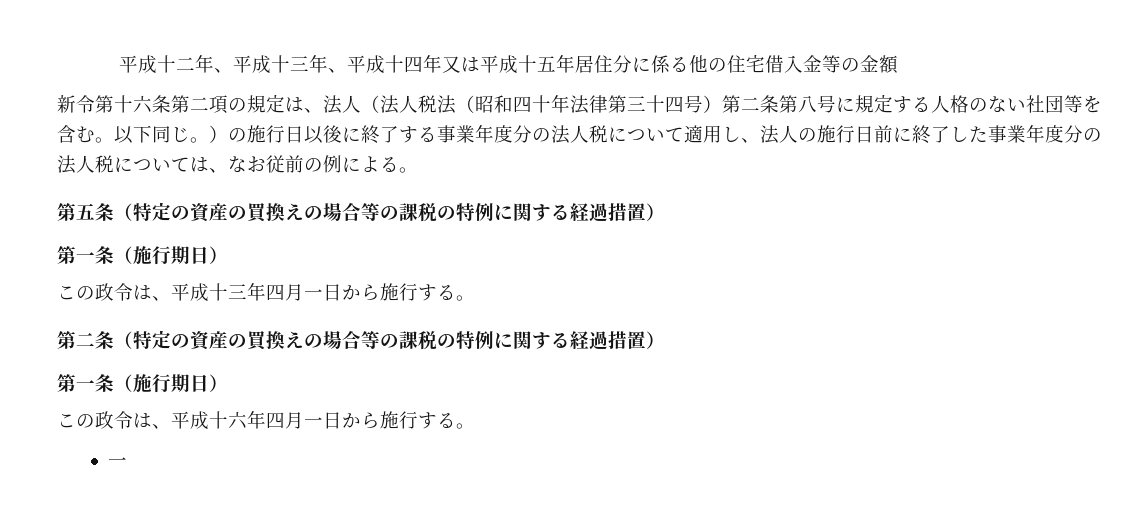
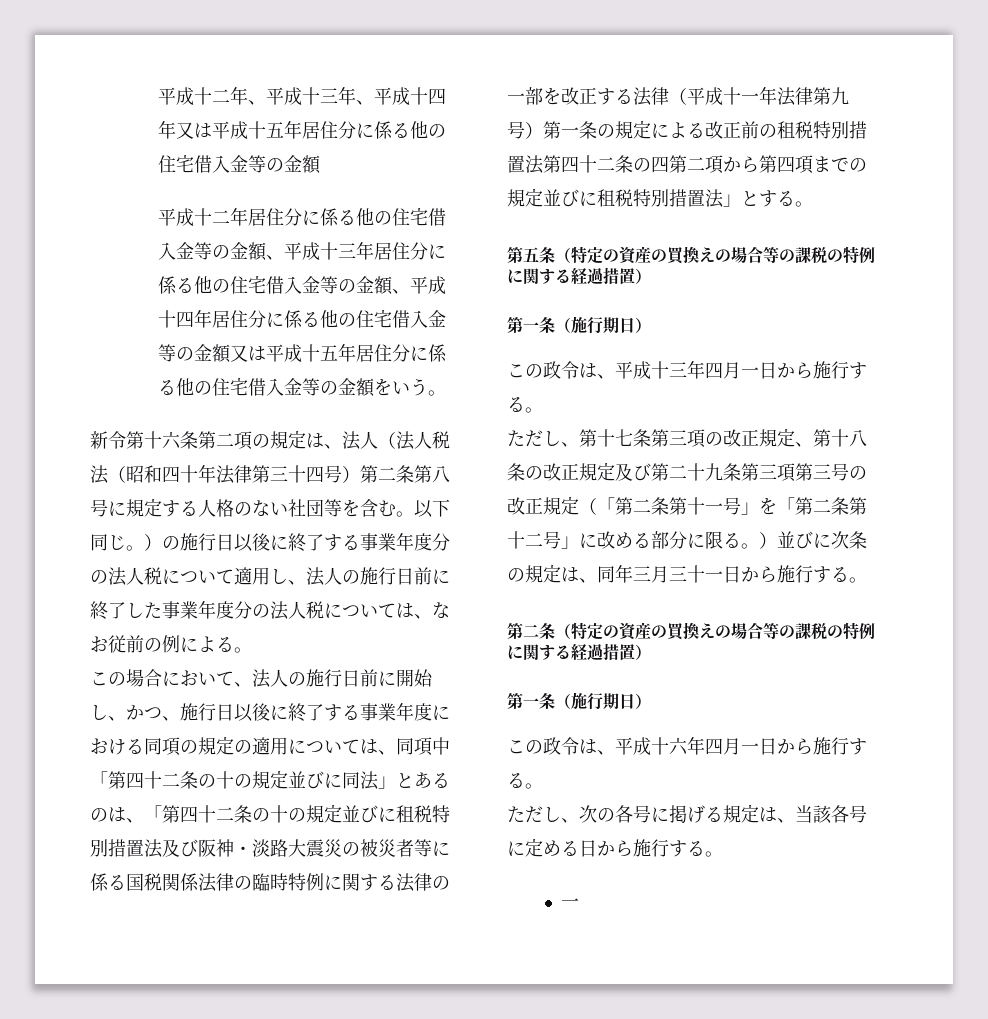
+ 平成十二年居住分に係る他の住宅借入金等の金額、平成十三年居住分に係る他の住宅借入金等の金額、平成十四年居住分に係る他の住宅借入金等の金額又は平成十五年居住分に係る他の住宅借入金等の金額をいう。
+ この場合において、法人の施行日前に開始し、かつ、施行日以後に終了する事業年度における同項の規定の適用については、同項中「第四十二条の十の規定並びに同法」とあるのは、「第四十二条の十の規定並びに租税特別措置法及び阪神・淡路大震災の被災者等に係る国税関係法律の臨時特例に関する法律の一部を改正する法律（平成十一年法律第九号）第一条の規定による改正前の租税特別措置法第四十二条の四第二項から第四項までの規定並びに租税特別措置法」とする。
+ ただし、第十七条第三項の改正規定、第十八条の改正規定及び第二十九条第三項第三号の改正規定（「第二条第十一号」を「第二条第十二号」に改める部分に限る。）並びに次条の規定は、同年三月三十一日から施行する。
+ ただし、次の各号に掲げる規定は、当該各号に定める日から施行する。

